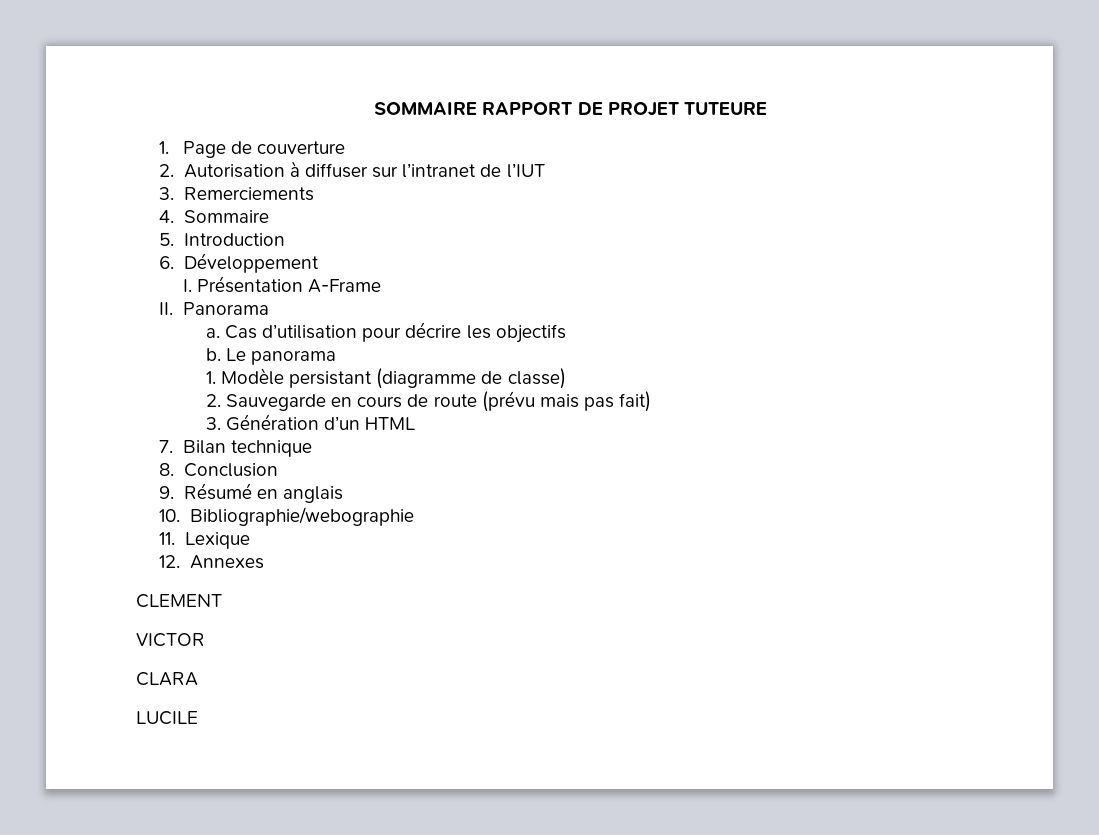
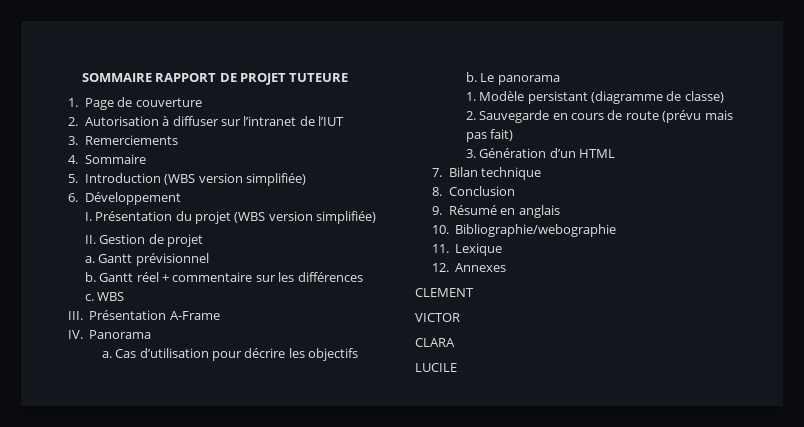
- 5. Introduction
+ 5. Introduction (WBS version simplifiée)
- I. Présentation A-Frame
+ I. Présentation du projet (WBS version simplifiée)
+ II. Gestion de projet
+ a. Gantt prévisionnel
+ b. Gantt réel + commentaire sur les différences
+ c. WBS
+ III. Présentation A-Frame
- II. Panorama
+ IV. Panorama

